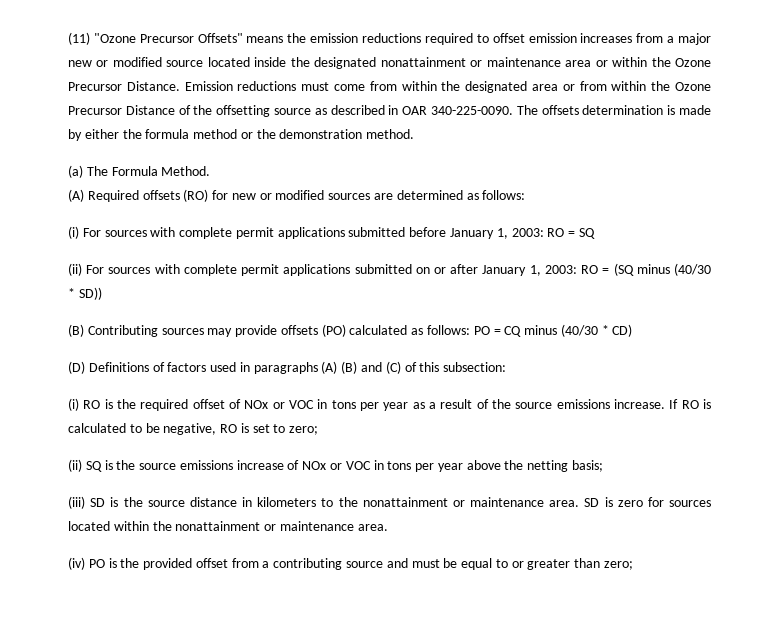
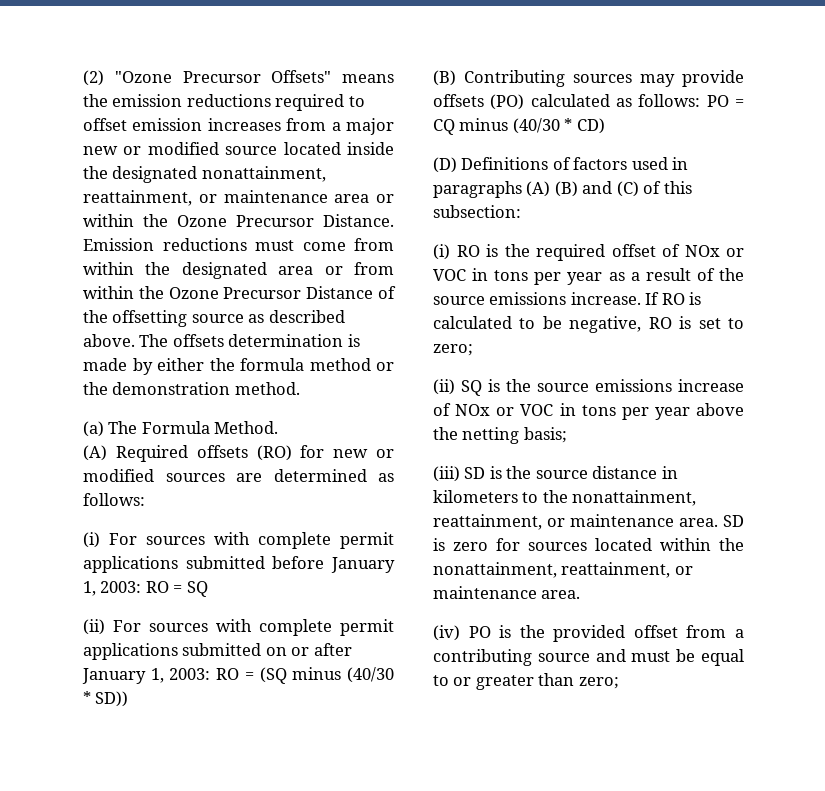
- (11) "Ozone Precursor Offsets" means the emission reductions required to offset emission increases from a major new or modified source located inside the designated nonattainment or maintenance area or within the Ozone Precursor Distance.
+ (2) "Ozone Precursor Offsets" means the emission reductions required to offset emission increases from a major new or modified source located inside the designated nonattainment, reattainment, or maintenance area or within the Ozone Precursor Distance.
- Emission reductions must come from within the designated area or from within the Ozone Precursor Distance of the offsetting source as described in OAR 340-225-0090.
+ Emission reductions must come from within the designated area or from within the Ozone Precursor Distance of the offsetting source as described above.
- (iii) SD is the source distance in kilometers to the nonattainment or maintenance area.
+ (iii) SD is the source distance in kilometers to the nonattainment, reattainment, or maintenance area.
- SD is zero for sources located within the nonattainment or maintenance area.
+ SD is zero for sources located within the nonattainment, reattainment, or maintenance area.

